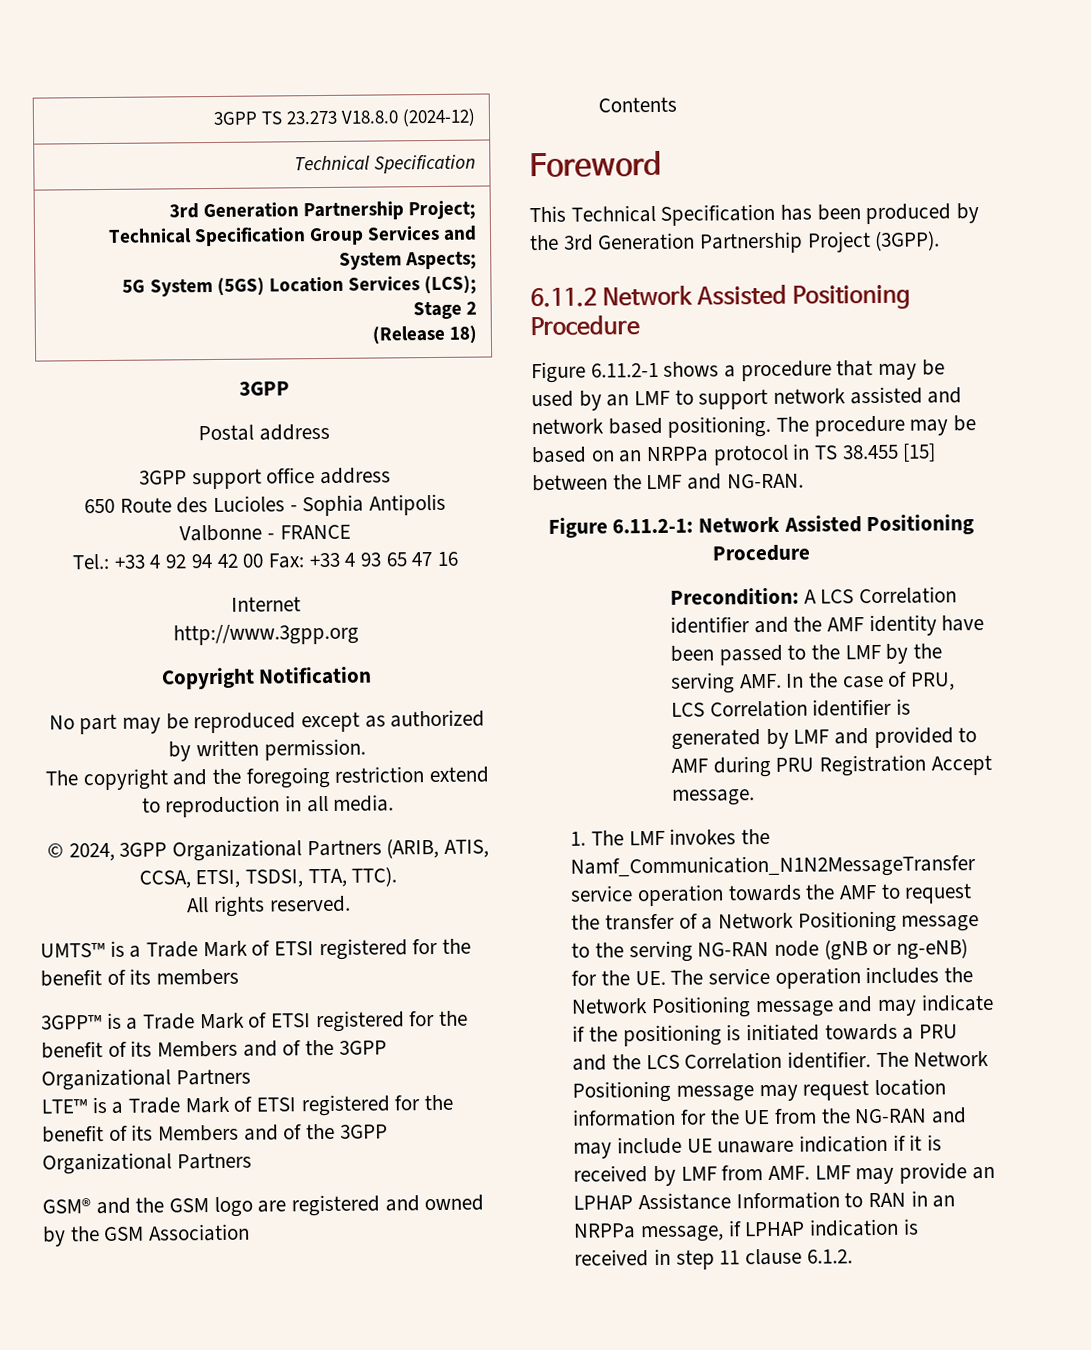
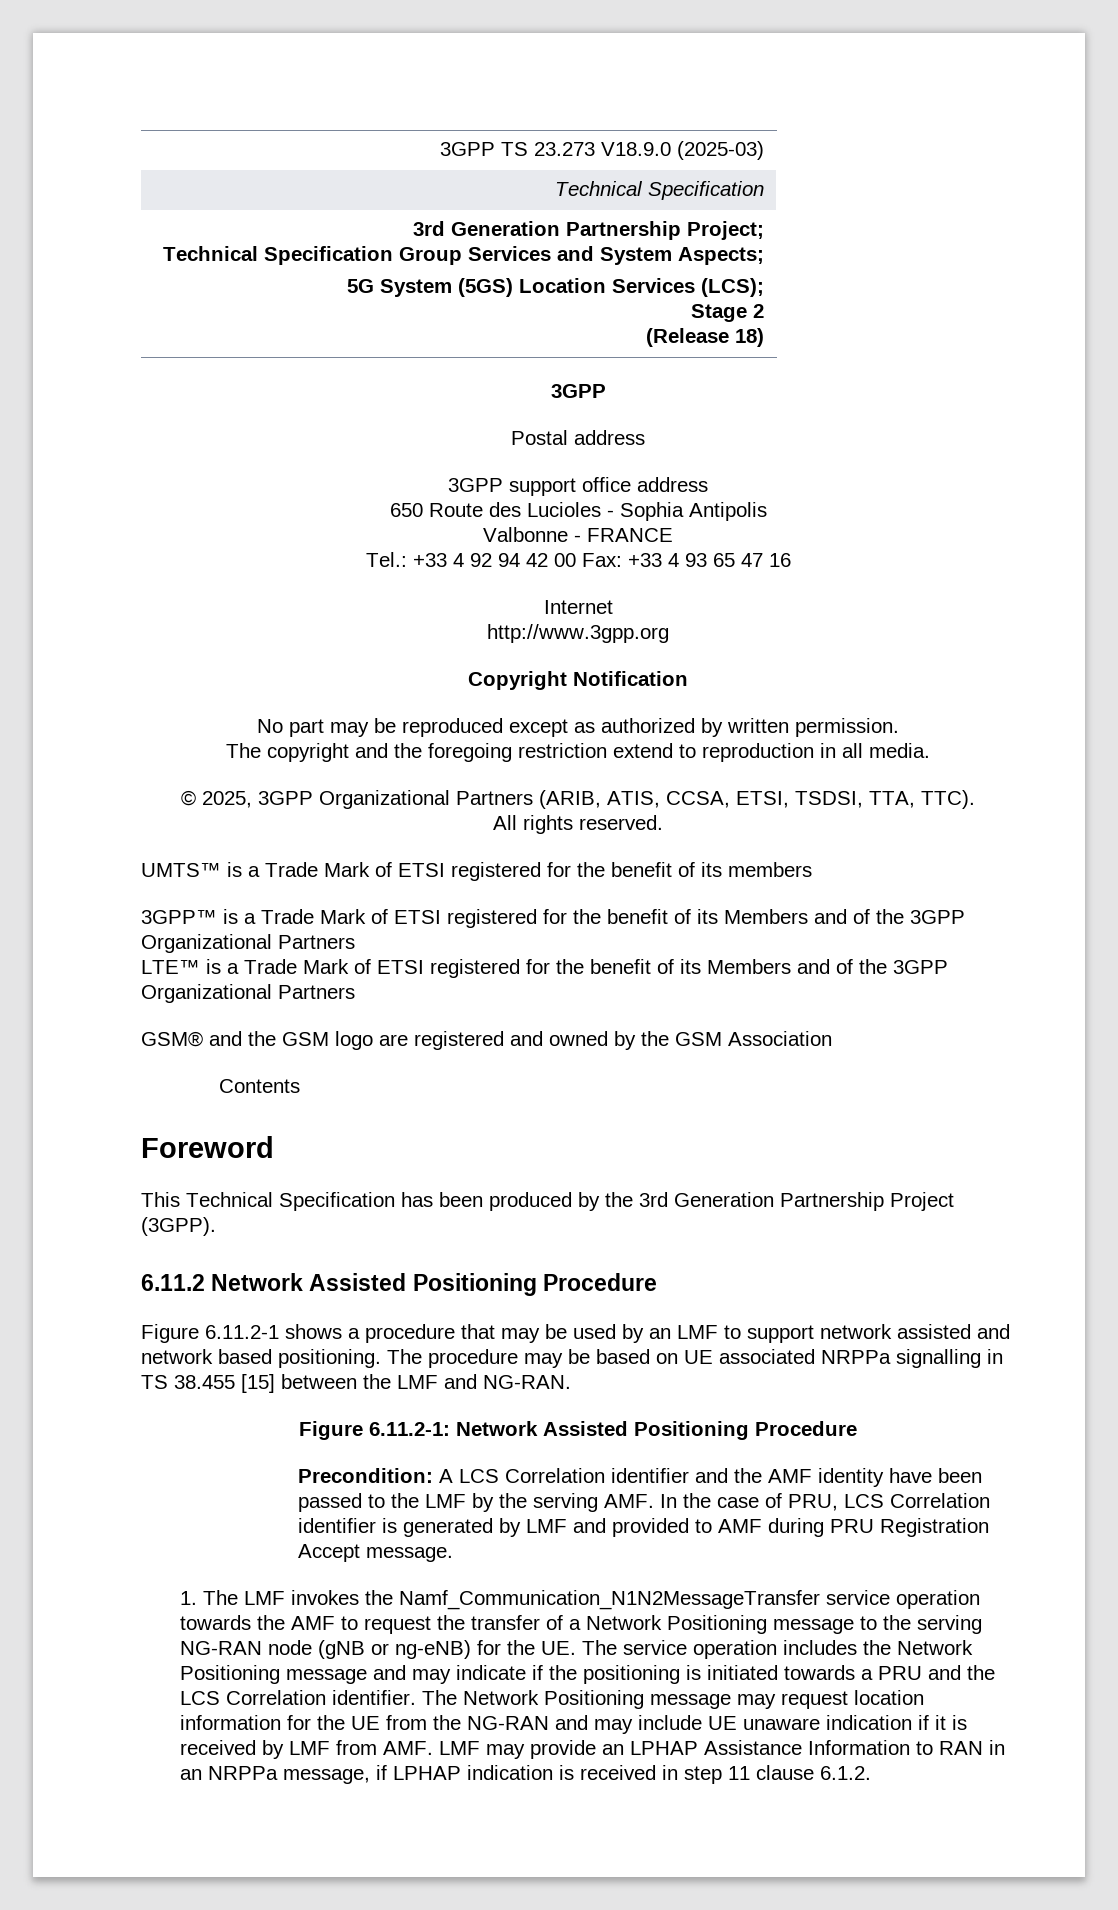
- 3GPP TS 23.273 V18.8.0 (2024-12)
+ 3GPP TS 23.273 V18.9.0 (2025-03)
- © 2024, 3GPP Organizational Partners (ARIB, ATIS, CCSA, ETSI, TSDSI, TTA, TTC).
+ © 2025, 3GPP Organizational Partners (ARIB, ATIS, CCSA, ETSI, TSDSI, TTA, TTC).
- The procedure may be based on an NRPPa protocol in TS 38.455 [15] between the LMF and NG-RAN.
+ The procedure may be based on UE associated NRPPa signalling in TS 38.455 [15] between the LMF and NG-RAN.

